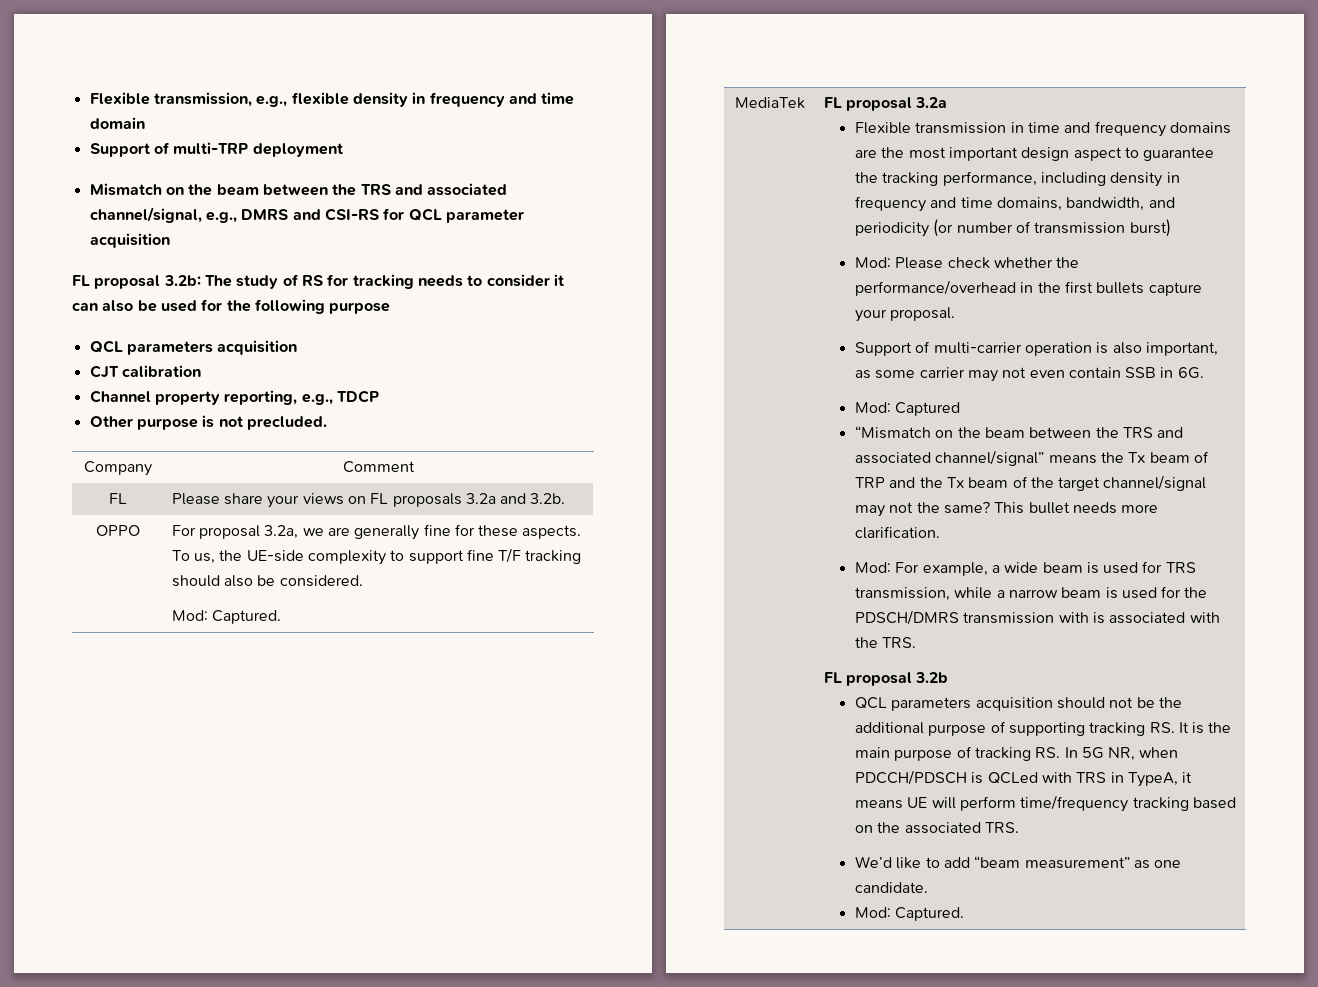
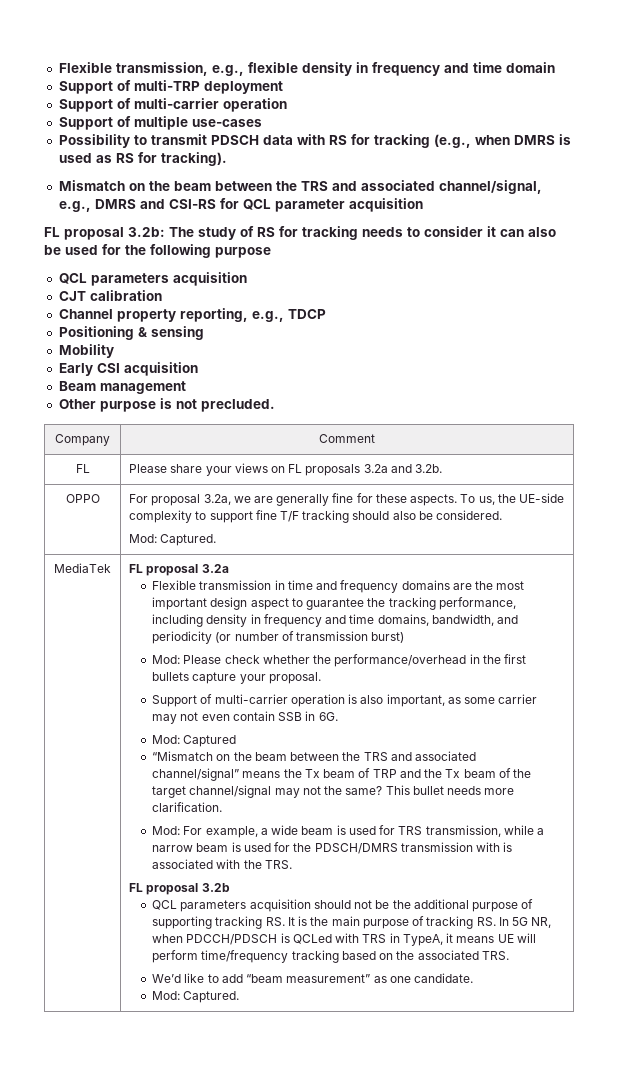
  Support of multi-TRP deployment
+ Support of multi-carrier operation
+ Support of multiple use-cases
+ Possibility to transmit PDSCH data with RS for tracking (e.g., when DMRS is used as RS for tracking).
+ Positioning & sensing
+ Mobility
+ Early CSI acquisition
+ Beam management

